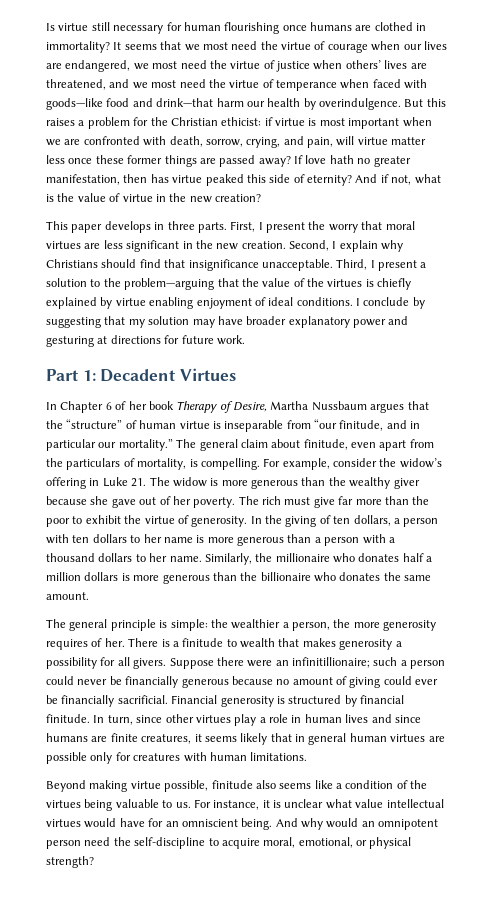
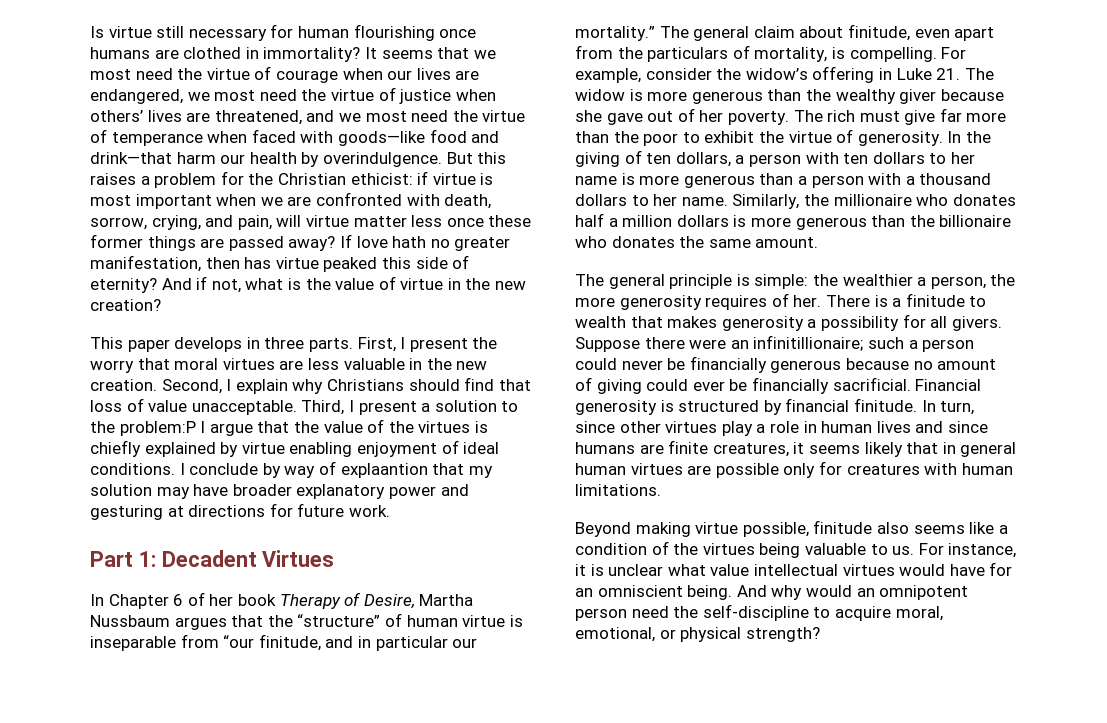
- First, I present the worry that moral virtues are less significant in the new creation.
+ First, I present the worry that moral virtues are less valuable in the new creation.
- Second, I explain why Christians should find that insignificance unacceptable.
+ Second, I explain why Christians should find that loss of value unacceptable.
- Third, I present a solution to the problem—arguing that the value of the virtues is chiefly explained by virtue enabling enjoyment of ideal conditions.
+ Third, I present a solution to the problem:P I argue that the value of the virtues is chiefly explained by virtue enabling enjoyment of ideal conditions.
- I conclude by suggesting that my solution may have broader explanatory power and gesturing at directions for future work.
+ I conclude by way of explaantion that my solution may have broader explanatory power and gesturing at directions for future work.

